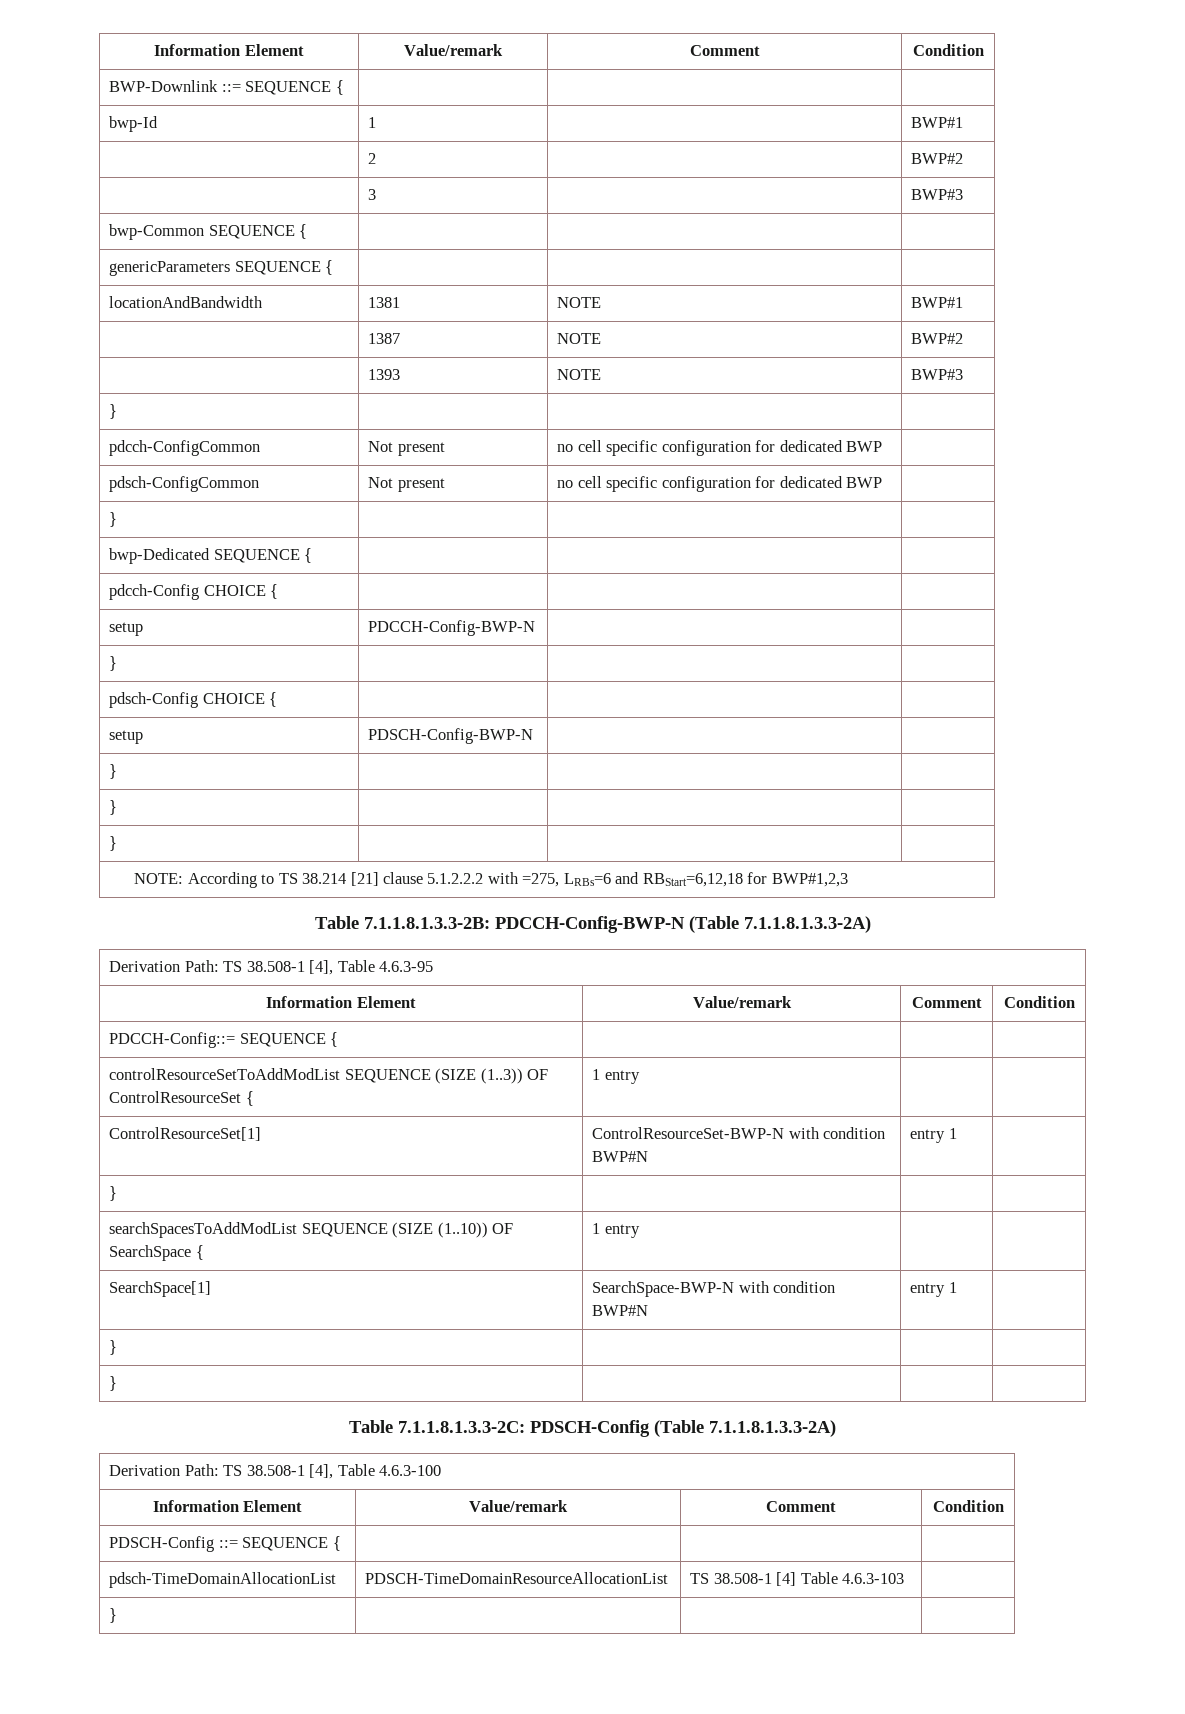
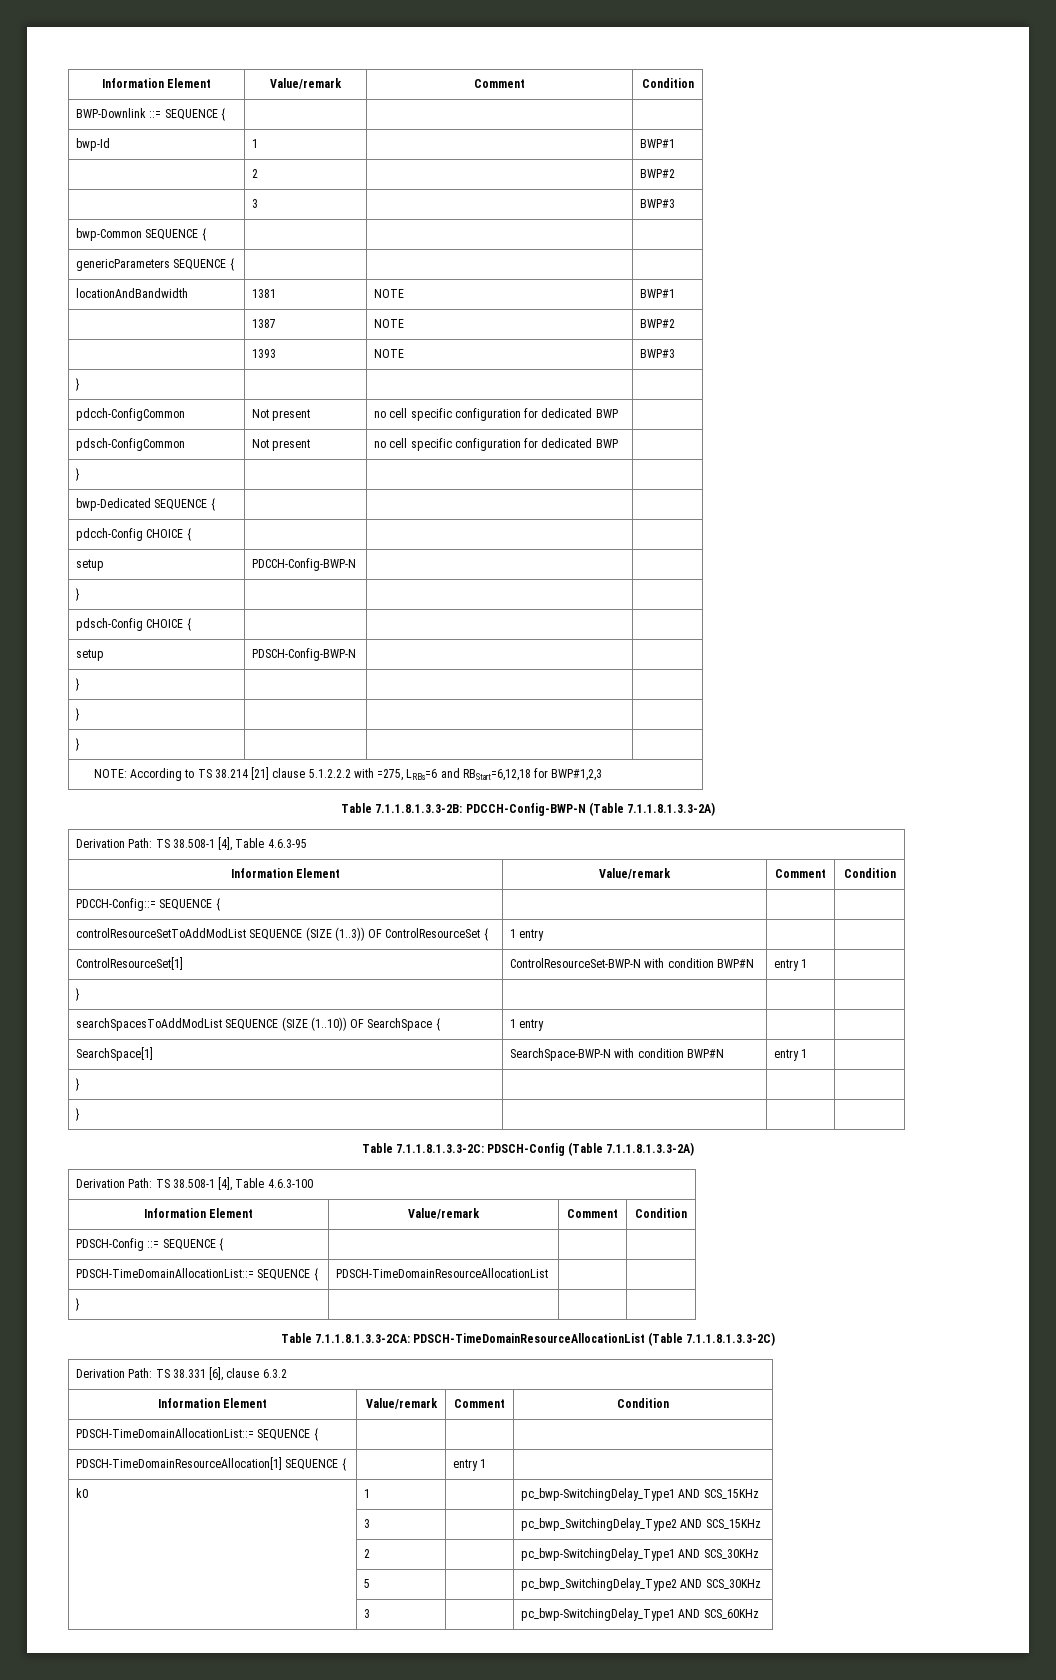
- pdsch-TimeDomainAllocationList | PDSCH-TimeDomainResourceAllocationList | TS 38.508-1 [4] Table 4.6.3-103 |
+ PDSCH-TimeDomainAllocationList::= SEQUENCE { | PDSCH-TimeDomainResourceAllocationList | |
  } | | |
+ Table 7.1.1.8.1.3.3-2CA: PDSCH-TimeDomainResourceAllocationList (Table 7.1.1.8.1.3.3-2C)
+ Derivation Path: TS 38.331 [6], clause 6.3.2
+ Information Element | Value/remark | Comment | Condition
+ PDSCH-TimeDomainAllocationList::= SEQUENCE { | | |
+ PDSCH-TimeDomainResourceAllocation[1] SEQUENCE { | | entry 1 |
+ k0 | 1 | | pc_bwp-SwitchingDelay_Type1 AND SCS_15KHz
+ | 3 | | pc_bwp_SwitchingDelay_Type2 AND SCS_15KHz
+ | 2 | | pc_bwp-SwitchingDelay_Type1 AND SCS_30KHz
+ | 5 | | pc_bwp_SwitchingDelay_Type2 AND SCS_30KHz
+ | 3 | | pc_bwp-SwitchingDelay_Type1 AND SCS_60KHz

